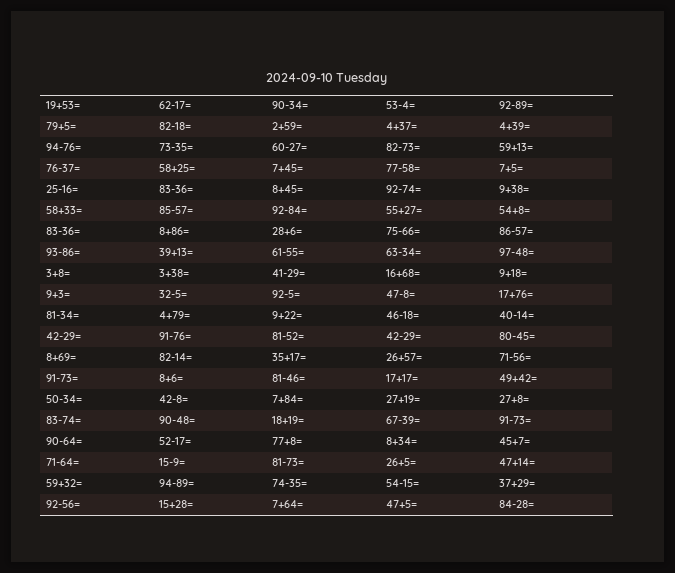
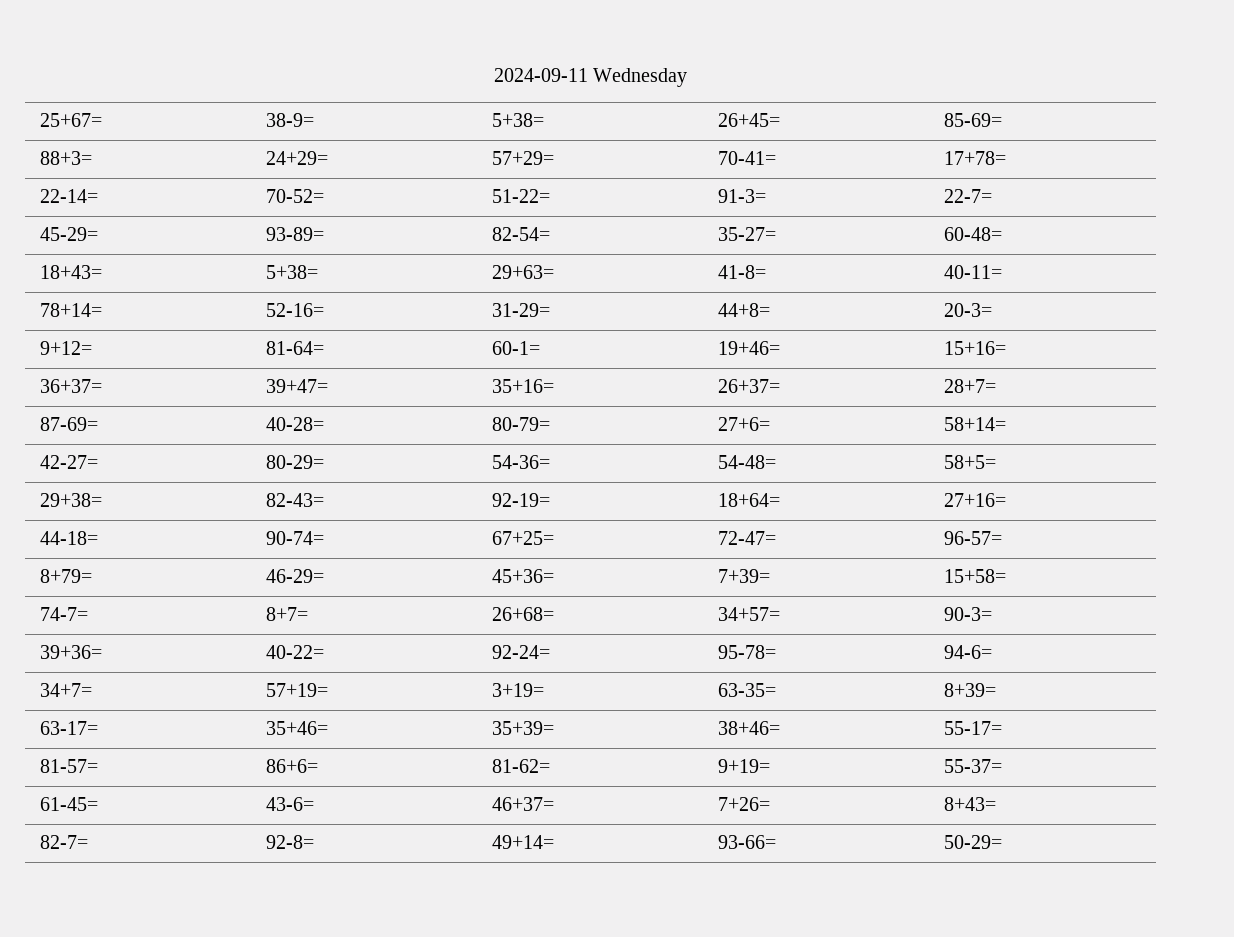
- 2024-09-10 Tuesday
- 19+53= | 62-17= | 90-34= | 53-4= | 92-89=
- 79+5= | 82-18= | 2+59= | 4+37= | 4+39=
- 94-76= | 73-35= | 60-27= | 82-73= | 59+13=
- 76-37= | 58+25= | 7+45= | 77-58= | 7+5=
- 25-16= | 83-36= | 8+45= | 92-74= | 9+38=
- 58+33= | 85-57= | 92-84= | 55+27= | 54+8=
- 83-36= | 8+86= | 28+6= | 75-66= | 86-57=
- 93-86= | 39+13= | 61-55= | 63-34= | 97-48=
- 3+8= | 3+38= | 41-29= | 16+68= | 9+18=
- 9+3= | 32-5= | 92-5= | 47-8= | 17+76=
- 81-34= | 4+79= | 9+22= | 46-18= | 40-14=
- 42-29= | 91-76= | 81-52= | 42-29= | 80-45=
- 8+69= | 82-14= | 35+17= | 26+57= | 71-56=
- 91-73= | 8+6= | 81-46= | 17+17= | 49+42=
- 50-34= | 42-8= | 7+84= | 27+19= | 27+8=
- 83-74= | 90-48= | 18+19= | 67-39= | 91-73=
- 90-64= | 52-17= | 77+8= | 8+34= | 45+7=
- 71-64= | 15-9= | 81-73= | 26+5= | 47+14=
- 59+32= | 94-89= | 74-35= | 54-15= | 37+29=
- 92-56= | 15+28= | 7+64= | 47+5= | 84-28=
+ 2024-09-11 Wednesday
+ 25+67= | 38-9= | 5+38= | 26+45= | 85-69=
+ 88+3= | 24+29= | 57+29= | 70-41= | 17+78=
+ 22-14= | 70-52= | 51-22= | 91-3= | 22-7=
+ 45-29= | 93-89= | 82-54= | 35-27= | 60-48=
+ 18+43= | 5+38= | 29+63= | 41-8= | 40-11=
+ 78+14= | 52-16= | 31-29= | 44+8= | 20-3=
+ 9+12= | 81-64= | 60-1= | 19+46= | 15+16=
+ 36+37= | 39+47= | 35+16= | 26+37= | 28+7=
+ 87-69= | 40-28= | 80-79= | 27+6= | 58+14=
+ 42-27= | 80-29= | 54-36= | 54-48= | 58+5=
+ 29+38= | 82-43= | 92-19= | 18+64= | 27+16=
+ 44-18= | 90-74= | 67+25= | 72-47= | 96-57=
+ 8+79= | 46-29= | 45+36= | 7+39= | 15+58=
+ 74-7= | 8+7= | 26+68= | 34+57= | 90-3=
+ 39+36= | 40-22= | 92-24= | 95-78= | 94-6=
+ 34+7= | 57+19= | 3+19= | 63-35= | 8+39=
+ 63-17= | 35+46= | 35+39= | 38+46= | 55-17=
+ 81-57= | 86+6= | 81-62= | 9+19= | 55-37=
+ 61-45= | 43-6= | 46+37= | 7+26= | 8+43=
+ 82-7= | 92-8= | 49+14= | 93-66= | 50-29=

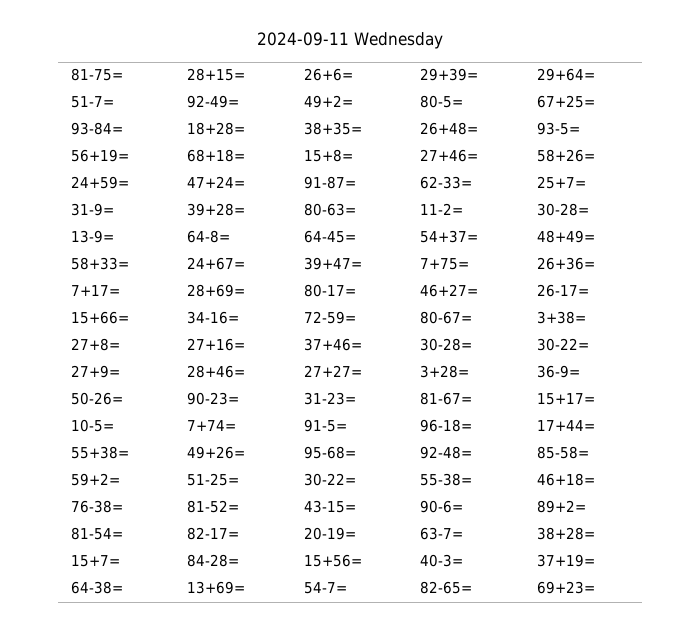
- 25+67= | 38-9= | 5+38= | 26+45= | 85-69=
- 88+3= | 24+29= | 57+29= | 70-41= | 17+78=
- 22-14= | 70-52= | 51-22= | 91-3= | 22-7=
- 45-29= | 93-89= | 82-54= | 35-27= | 60-48=
- 18+43= | 5+38= | 29+63= | 41-8= | 40-11=
- 78+14= | 52-16= | 31-29= | 44+8= | 20-3=
- 9+12= | 81-64= | 60-1= | 19+46= | 15+16=
- 36+37= | 39+47= | 35+16= | 26+37= | 28+7=
- 87-69= | 40-28= | 80-79= | 27+6= | 58+14=
- 42-27= | 80-29= | 54-36= | 54-48= | 58+5=
- 29+38= | 82-43= | 92-19= | 18+64= | 27+16=
- 44-18= | 90-74= | 67+25= | 72-47= | 96-57=
- 8+79= | 46-29= | 45+36= | 7+39= | 15+58=
- 74-7= | 8+7= | 26+68= | 34+57= | 90-3=
- 39+36= | 40-22= | 92-24= | 95-78= | 94-6=
- 34+7= | 57+19= | 3+19= | 63-35= | 8+39=
- 63-17= | 35+46= | 35+39= | 38+46= | 55-17=
- 81-57= | 86+6= | 81-62= | 9+19= | 55-37=
- 61-45= | 43-6= | 46+37= | 7+26= | 8+43=
- 82-7= | 92-8= | 49+14= | 93-66= | 50-29=
+ 81-75= | 28+15= | 26+6= | 29+39= | 29+64=
+ 51-7= | 92-49= | 49+2= | 80-5= | 67+25=
+ 93-84= | 18+28= | 38+35= | 26+48= | 93-5=
+ 56+19= | 68+18= | 15+8= | 27+46= | 58+26=
+ 24+59= | 47+24= | 91-87= | 62-33= | 25+7=
+ 31-9= | 39+28= | 80-63= | 11-2= | 30-28=
+ 13-9= | 64-8= | 64-45= | 54+37= | 48+49=
+ 58+33= | 24+67= | 39+47= | 7+75= | 26+36=
+ 7+17= | 28+69= | 80-17= | 46+27= | 26-17=
+ 15+66= | 34-16= | 72-59= | 80-67= | 3+38=
+ 27+8= | 27+16= | 37+46= | 30-28= | 30-22=
+ 27+9= | 28+46= | 27+27= | 3+28= | 36-9=
+ 50-26= | 90-23= | 31-23= | 81-67= | 15+17=
+ 10-5= | 7+74= | 91-5= | 96-18= | 17+44=
+ 55+38= | 49+26= | 95-68= | 92-48= | 85-58=
+ 59+2= | 51-25= | 30-22= | 55-38= | 46+18=
+ 76-38= | 81-52= | 43-15= | 90-6= | 89+2=
+ 81-54= | 82-17= | 20-19= | 63-7= | 38+28=
+ 15+7= | 84-28= | 15+56= | 40-3= | 37+19=
+ 64-38= | 13+69= | 54-7= | 82-65= | 69+23=

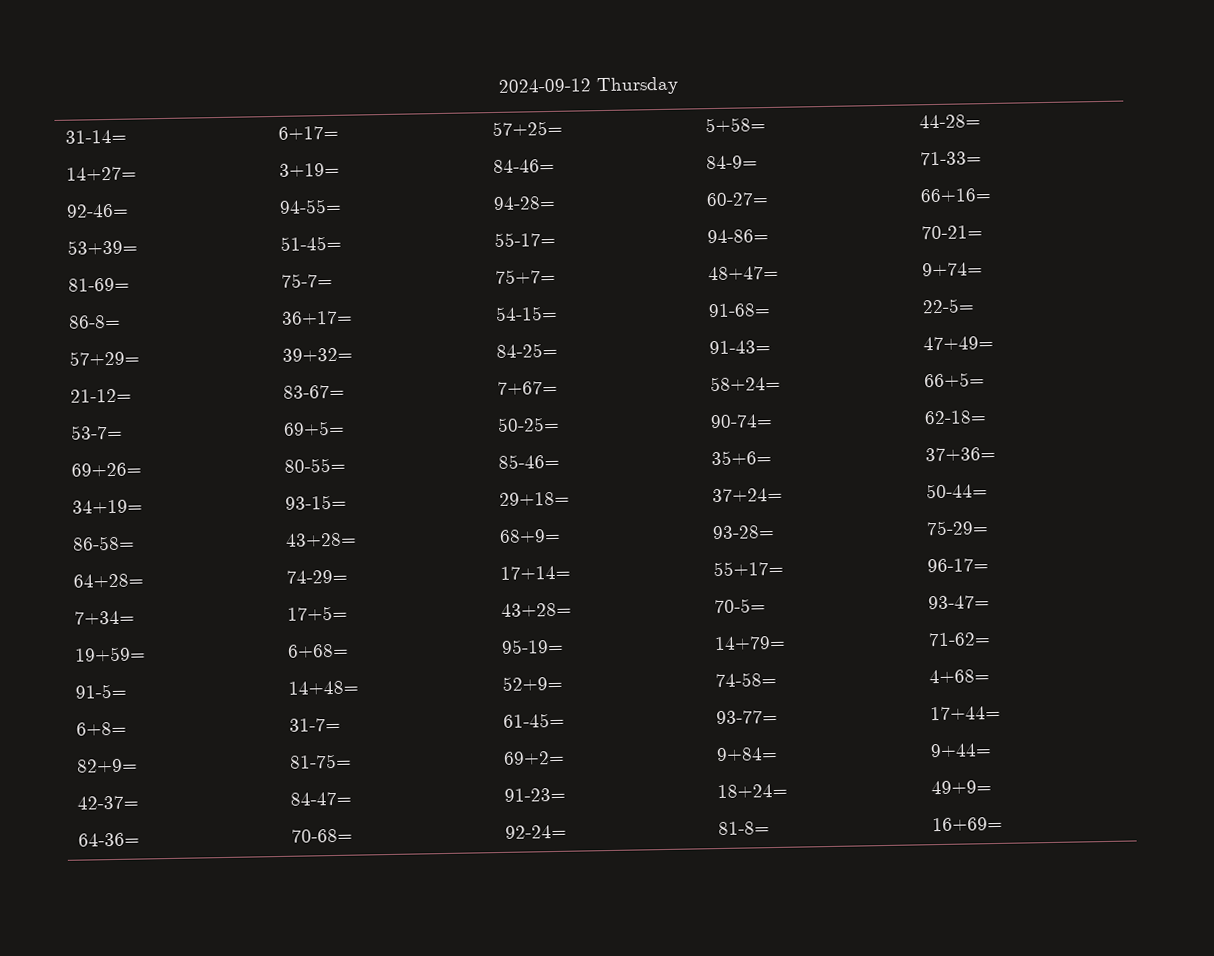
- 2024-09-11 Wednesday
- 81-75= | 28+15= | 26+6= | 29+39= | 29+64=
- 51-7= | 92-49= | 49+2= | 80-5= | 67+25=
- 93-84= | 18+28= | 38+35= | 26+48= | 93-5=
- 56+19= | 68+18= | 15+8= | 27+46= | 58+26=
- 24+59= | 47+24= | 91-87= | 62-33= | 25+7=
- 31-9= | 39+28= | 80-63= | 11-2= | 30-28=
- 13-9= | 64-8= | 64-45= | 54+37= | 48+49=
- 58+33= | 24+67= | 39+47= | 7+75= | 26+36=
- 7+17= | 28+69= | 80-17= | 46+27= | 26-17=
- 15+66= | 34-16= | 72-59= | 80-67= | 3+38=
- 27+8= | 27+16= | 37+46= | 30-28= | 30-22=
- 27+9= | 28+46= | 27+27= | 3+28= | 36-9=
- 50-26= | 90-23= | 31-23= | 81-67= | 15+17=
- 10-5= | 7+74= | 91-5= | 96-18= | 17+44=
- 55+38= | 49+26= | 95-68= | 92-48= | 85-58=
- 59+2= | 51-25= | 30-22= | 55-38= | 46+18=
- 76-38= | 81-52= | 43-15= | 90-6= | 89+2=
- 81-54= | 82-17= | 20-19= | 63-7= | 38+28=
- 15+7= | 84-28= | 15+56= | 40-3= | 37+19=
- 64-38= | 13+69= | 54-7= | 82-65= | 69+23=
+ 2024-09-12 Thursday
+ 31-14= | 6+17= | 57+25= | 5+58= | 44-28=
+ 14+27= | 3+19= | 84-46= | 84-9= | 71-33=
+ 92-46= | 94-55= | 94-28= | 60-27= | 66+16=
+ 53+39= | 51-45= | 55-17= | 94-86= | 70-21=
+ 81-69= | 75-7= | 75+7= | 48+47= | 9+74=
+ 86-8= | 36+17= | 54-15= | 91-68= | 22-5=
+ 57+29= | 39+32= | 84-25= | 91-43= | 47+49=
+ 21-12= | 83-67= | 7+67= | 58+24= | 66+5=
+ 53-7= | 69+5= | 50-25= | 90-74= | 62-18=
+ 69+26= | 80-55= | 85-46= | 35+6= | 37+36=
+ 34+19= | 93-15= | 29+18= | 37+24= | 50-44=
+ 86-58= | 43+28= | 68+9= | 93-28= | 75-29=
+ 64+28= | 74-29= | 17+14= | 55+17= | 96-17=
+ 7+34= | 17+5= | 43+28= | 70-5= | 93-47=
+ 19+59= | 6+68= | 95-19= | 14+79= | 71-62=
+ 91-5= | 14+48= | 52+9= | 74-58= | 4+68=
+ 6+8= | 31-7= | 61-45= | 93-77= | 17+44=
+ 82+9= | 81-75= | 69+2= | 9+84= | 9+44=
+ 42-37= | 84-47= | 91-23= | 18+24= | 49+9=
+ 64-36= | 70-68= | 92-24= | 81-8= | 16+69=

